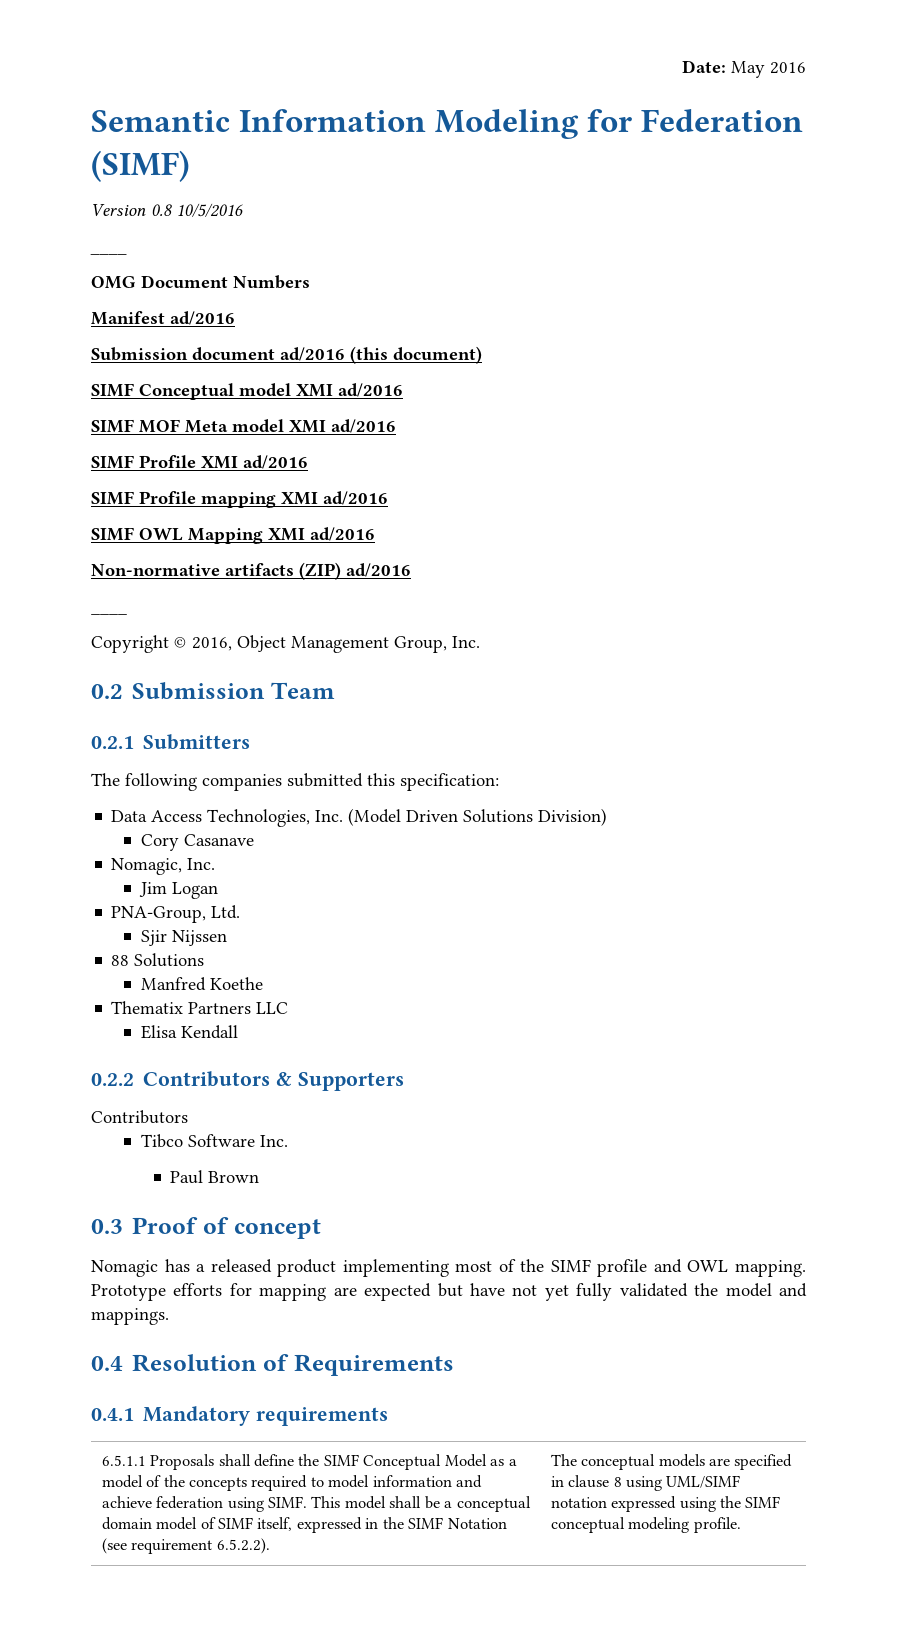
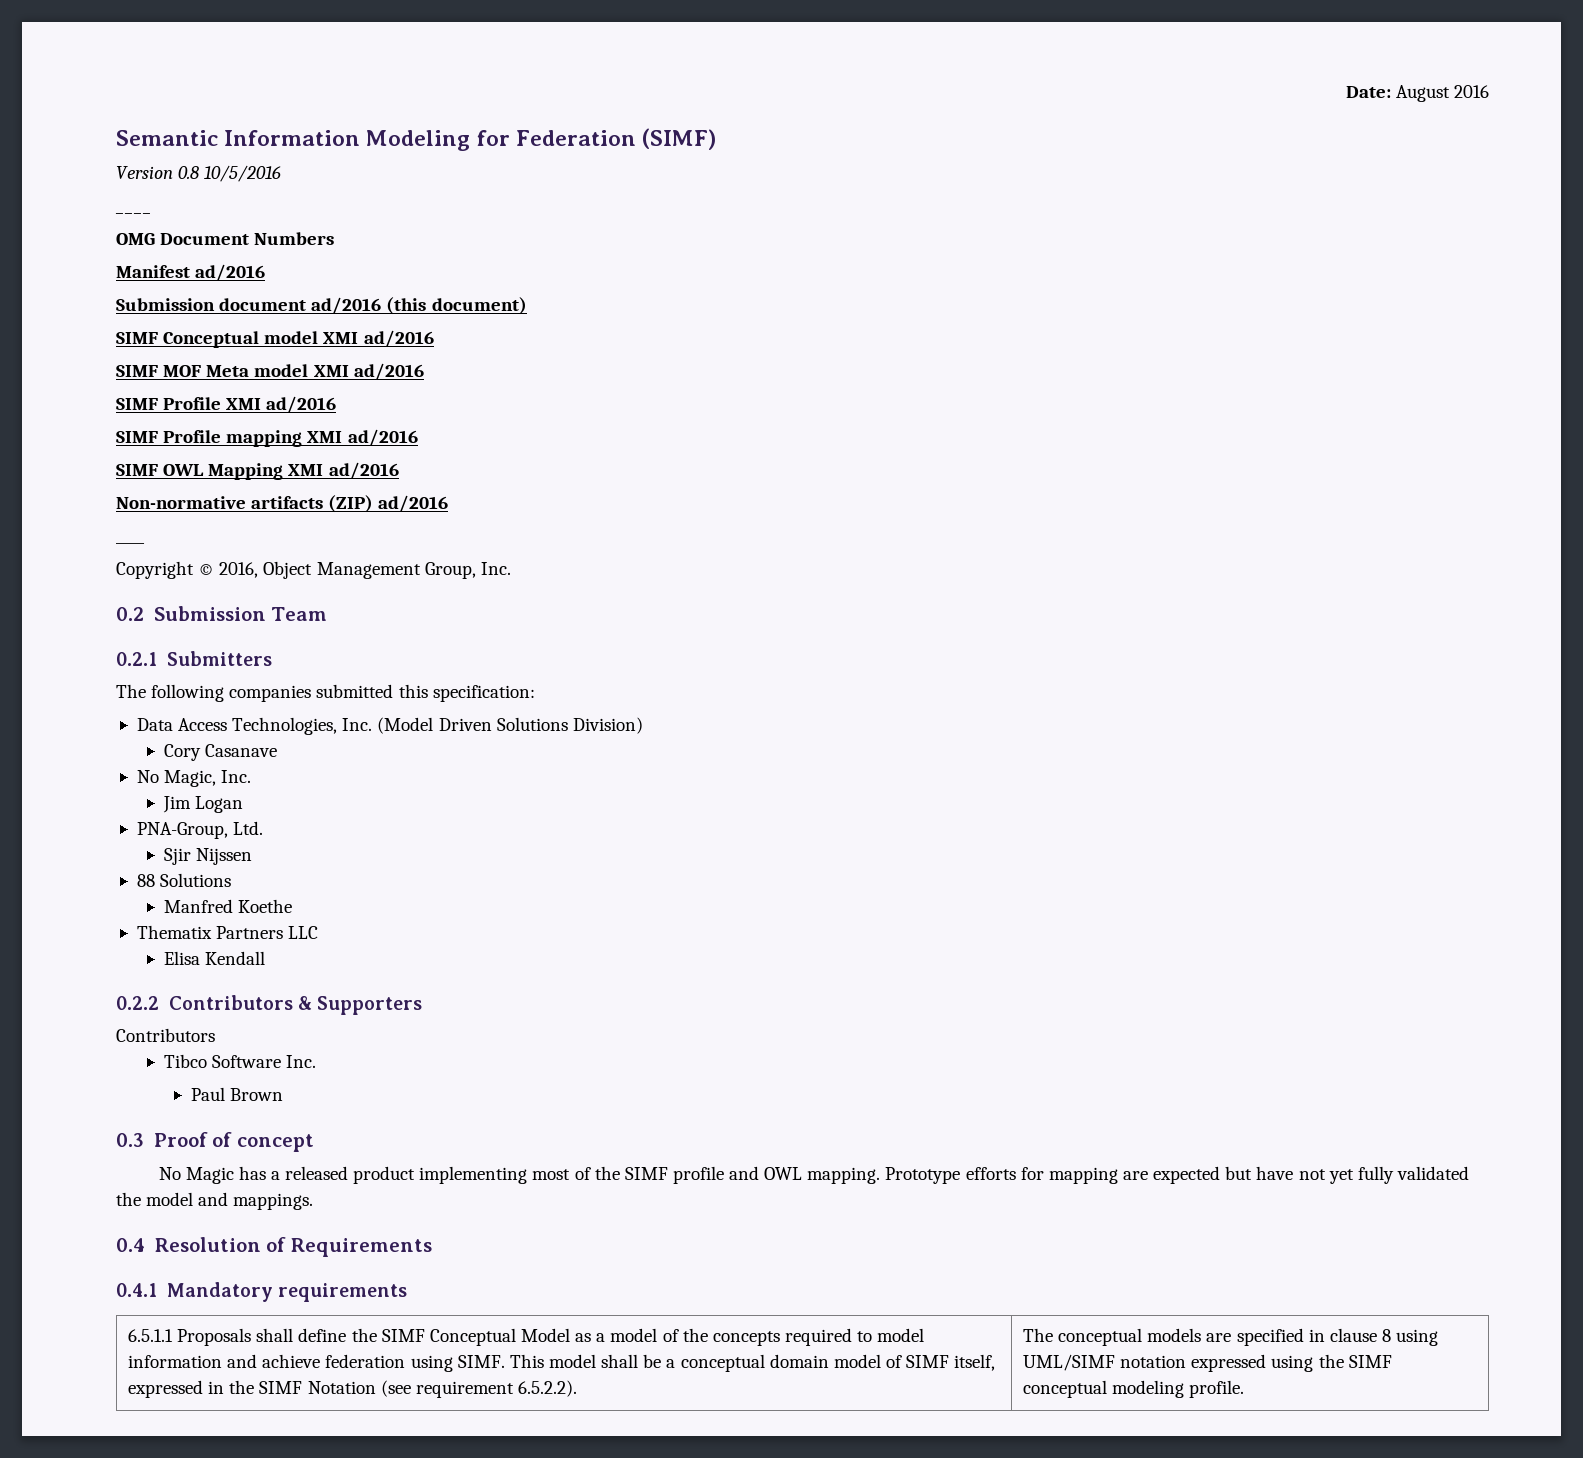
- Date: May 2016
+ Date: August 2016
- Nomagic, Inc.
+ No Magic, Inc.
- Nomagic has a released product implementing most of the SIMF profile and OWL mapping.
+ No Magic has a released product implementing most of the SIMF profile and OWL mapping.

